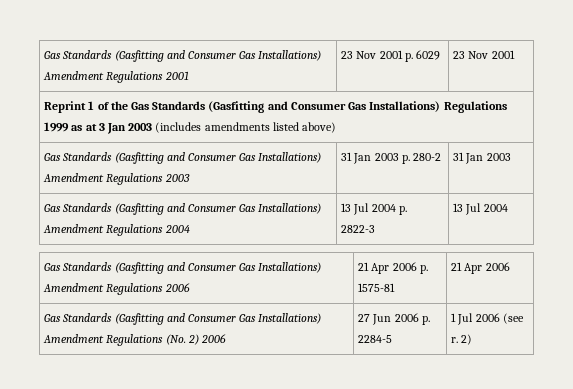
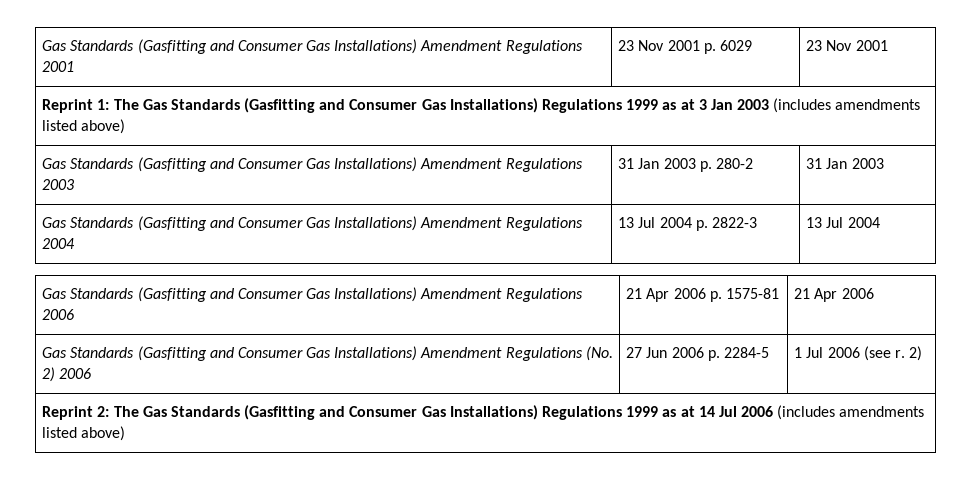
- Reprint 1 of the Gas Standards (Gasfitting and Consumer Gas Installations) Regulations 1999 as at 3 Jan 2003 (includes amendments listed above)
+ Reprint 1: The Gas Standards (Gasfitting and Consumer Gas Installations) Regulations 1999 as at 3 Jan 2003 (includes amendments listed above)
+ Reprint 2: The Gas Standards (Gasfitting and Consumer Gas Installations) Regulations 1999 as at 14 Jul 2006 (includes amendments listed above)

